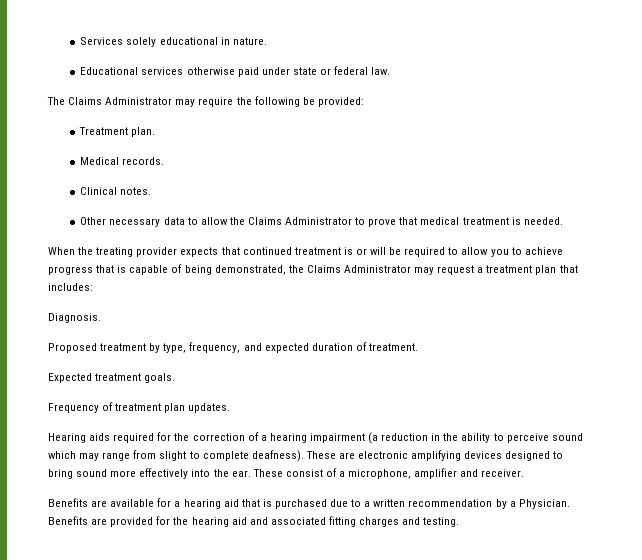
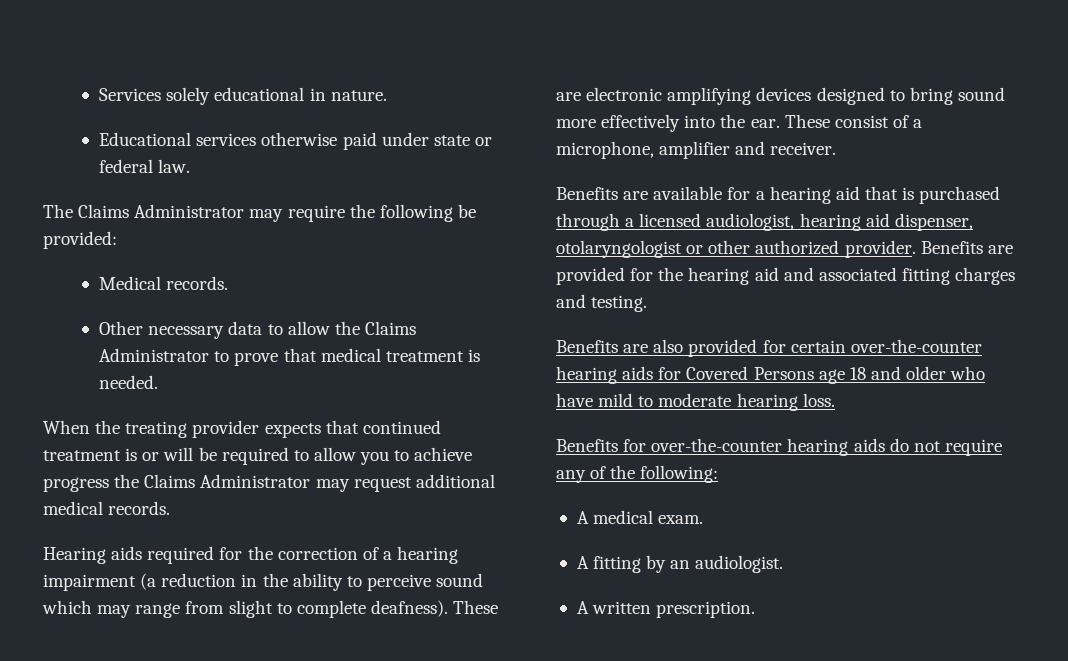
- Treatment plan.
- Clinical notes.
- When the treating provider expects that continued treatment is or will be required to allow you to achieve progress that is capable of being demonstrated, the Claims Administrator may request a treatment plan that includes:
- Diagnosis.
- Proposed treatment by type, frequency, and expected duration of treatment.
- Expected treatment goals.
- Frequency of treatment plan updates.
+ When the treating provider expects that continued treatment is or will be required to allow you to achieve progress the Claims Administrator may request additional medical records.
- Benefits are available for a hearing aid that is purchased due to a written recommendation by a Physician.
+ Benefits are available for a hearing aid that is purchased through a licensed audiologist, hearing aid dispenser, otolaryngologist or other authorized provider.
+ Benefits are also provided for certain over-the-counter hearing aids for Covered Persons age 18 and older who have mild to moderate hearing loss.
+ Benefits for over-the-counter hearing aids do not require any of the following:
+ A medical exam.
+ A fitting by an audiologist.
+ A written prescription.

